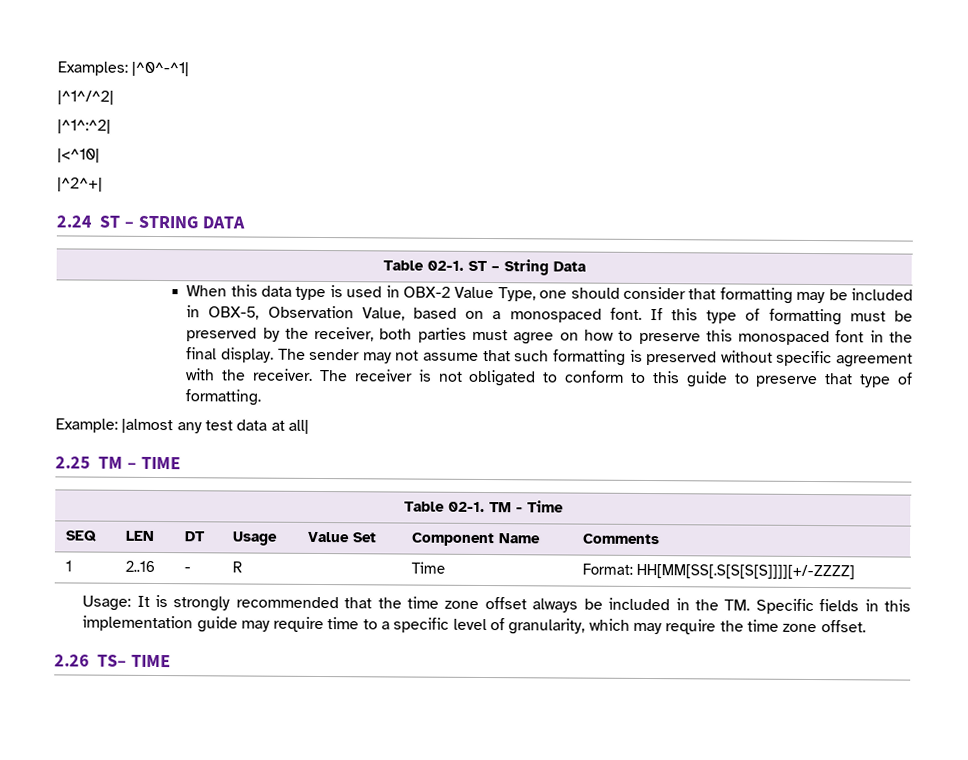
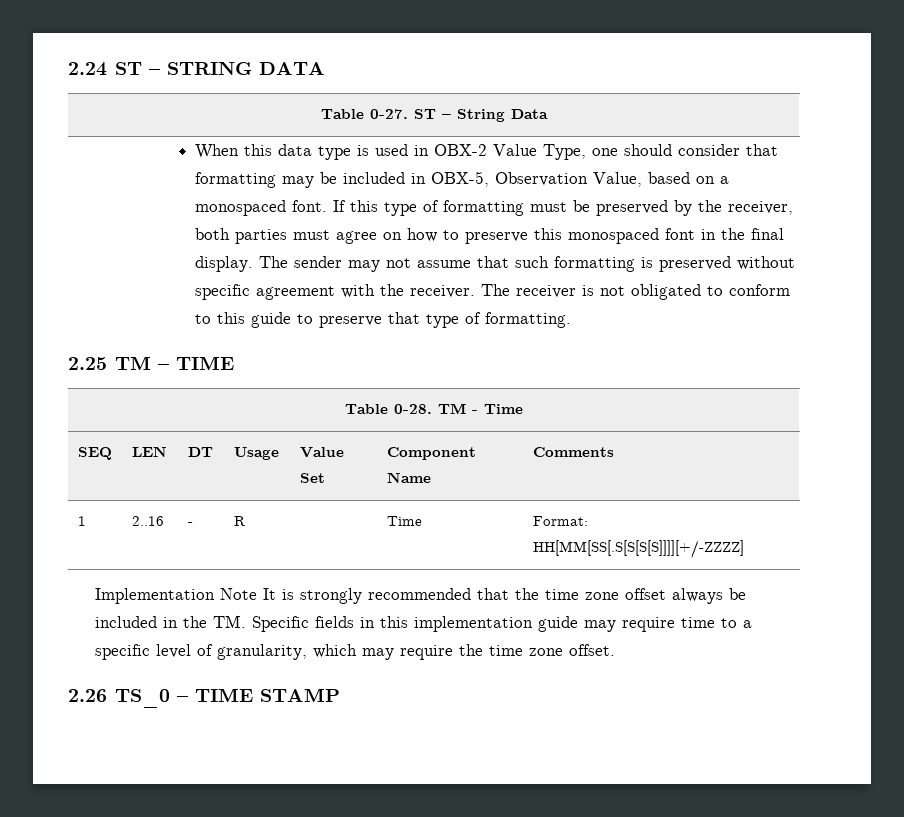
- Examples: |^0^-^1|
- |^1^/^2|
- |^1^:^2|
- |<^10|
- |^2^+|
- Table 02-1. ST – String Data
+ Table 0-27. ST – String Data
- Example: |almost any test data at all|
- Table 02-1. TM - Time
+ Table 0-28. TM - Time
- Usage: It is strongly recommended that the time zone offset always be included in the TM. Specific fields in this implementation guide may require time to a specific level of granularity, which may require the time zone offset.
+ Implementation Note It is strongly recommended that the time zone offset always be included in the TM. Specific fields in this implementation guide may require time to a specific level of granularity, which may require the time zone offset.
- 2.26 TS– TIME
+ 2.26 TS_0 – TIME STAMP

